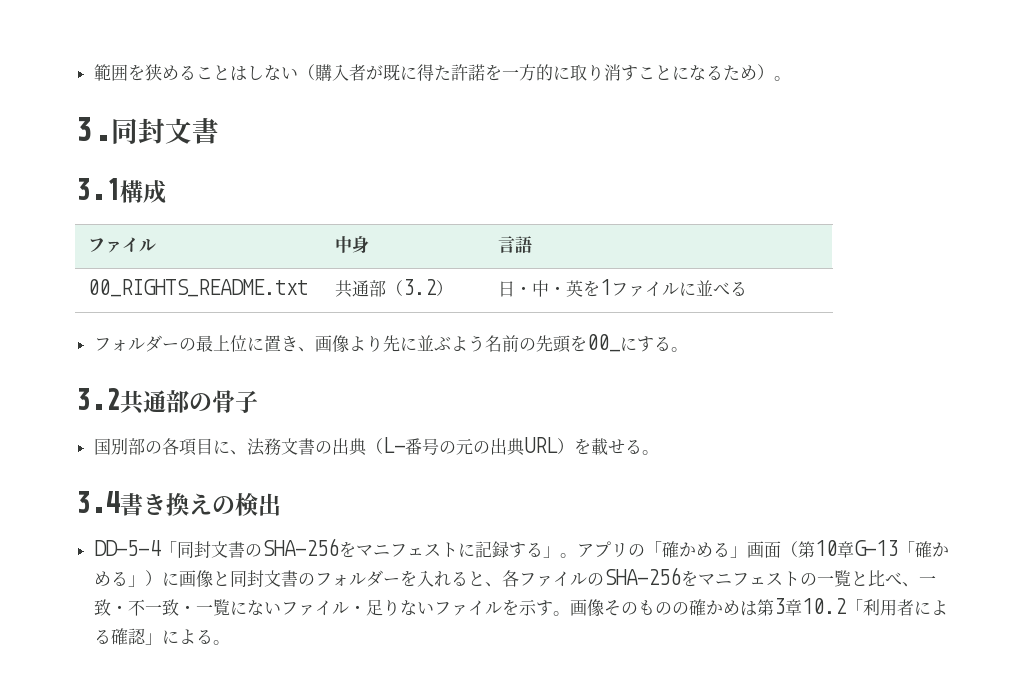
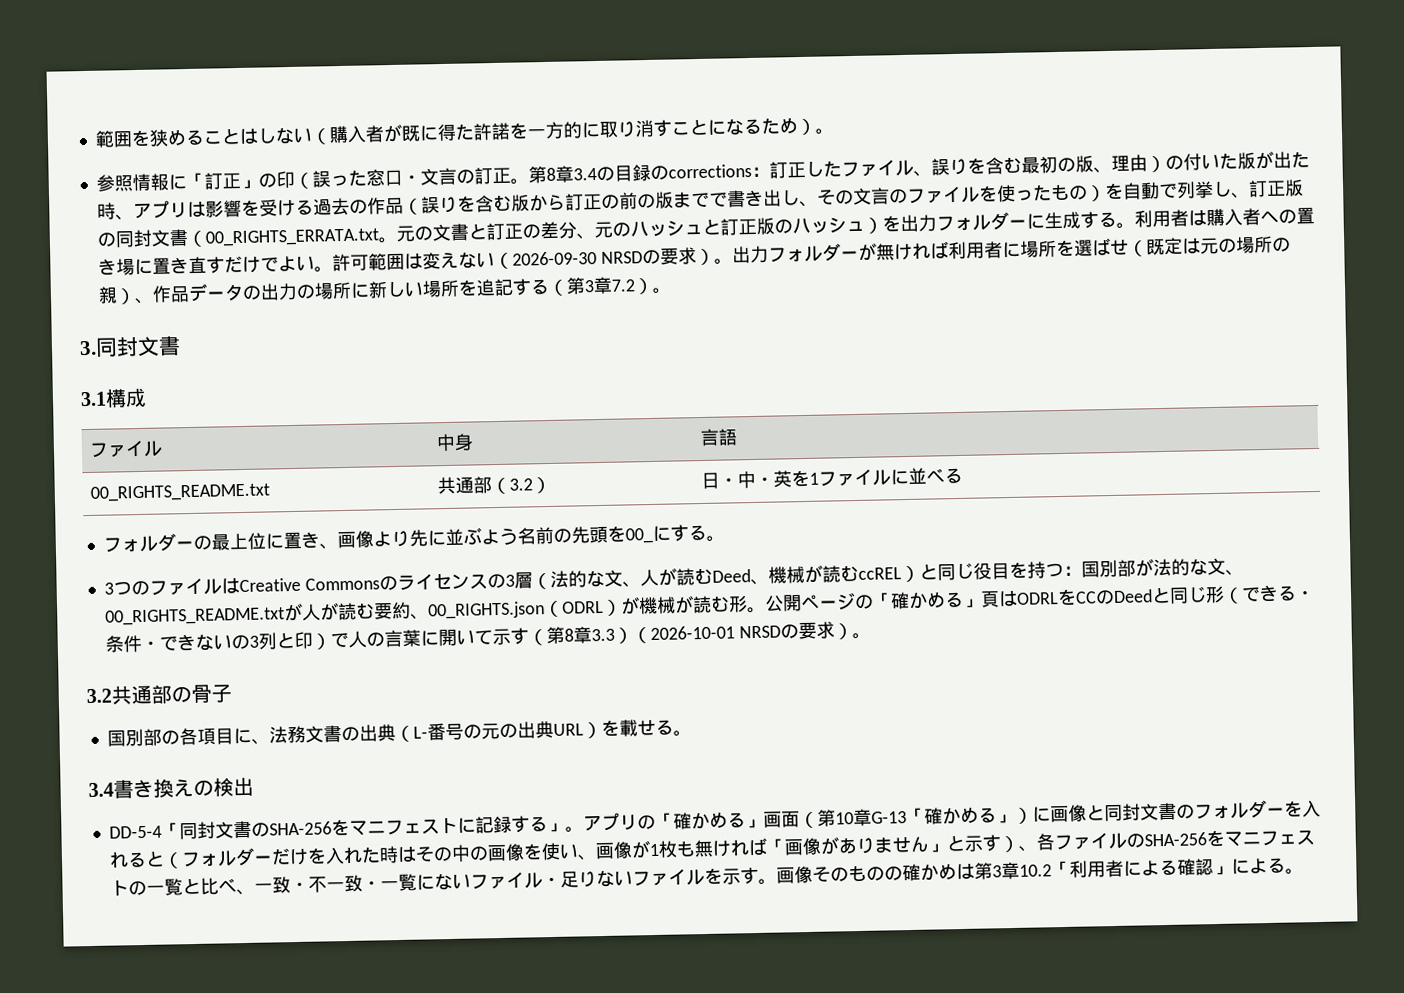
+ 参照情報に「訂正」の印（誤った窓口・文言の訂正。第8章3.4の目録のcorrections：訂正したファイル、誤りを含む最初の版、理由）の付いた版が出た時、アプリは影響を受ける過去の作品（誤りを含む版から訂正の前の版までで書き出し、その文言のファイルを使ったもの）を自動で列挙し、訂正版の同封文書（00_RIGHTS_ERRATA.txt。元の文書と訂正の差分、元のハッシュと訂正版のハッシュ）を出力フォルダーに生成する。利用者は購入者への置き場に置き直すだけでよい。許可範囲は変えない（2026-09-30 NRSDの要求）。出力フォルダーが無ければ利用者に場所を選ばせ（既定は元の場所の親）、作品データの出力の場所に新しい場所を追記する（第3章7.2）。
+ 3つのファイルはCreative Commonsのライセンスの3層（法的な文、人が読むDeed、機械が読むccREL）と同じ役目を持つ：国別部が法的な文、00_RIGHTS_README.txtが人が読む要約、00_RIGHTS.json（ODRL）が機械が読む形。公開ページの「確かめる」頁はODRLをCCのDeedと同じ形（できる・条件・できないの3列と印）で人の言葉に開いて示す（第8章3.3）（2026-10-01 NRSDの要求）。
- アプリの「確かめる」画面（第10章G-13「確かめる」）に画像と同封文書のフォルダーを入れると、各ファイルのSHA-256をマニフェストの一覧と比べ、一致・不一致・一覧にないファイル・足りないファイルを示す。
+ アプリの「確かめる」画面（第10章G-13「確かめる」）に画像と同封文書のフォルダーを入れると（フォルダーだけを入れた時はその中の画像を使い、画像が1枚も無ければ「画像がありません」と示す）、各ファイルのSHA-256をマニフェストの一覧と比べ、一致・不一致・一覧にないファイル・足りないファイルを示す。

